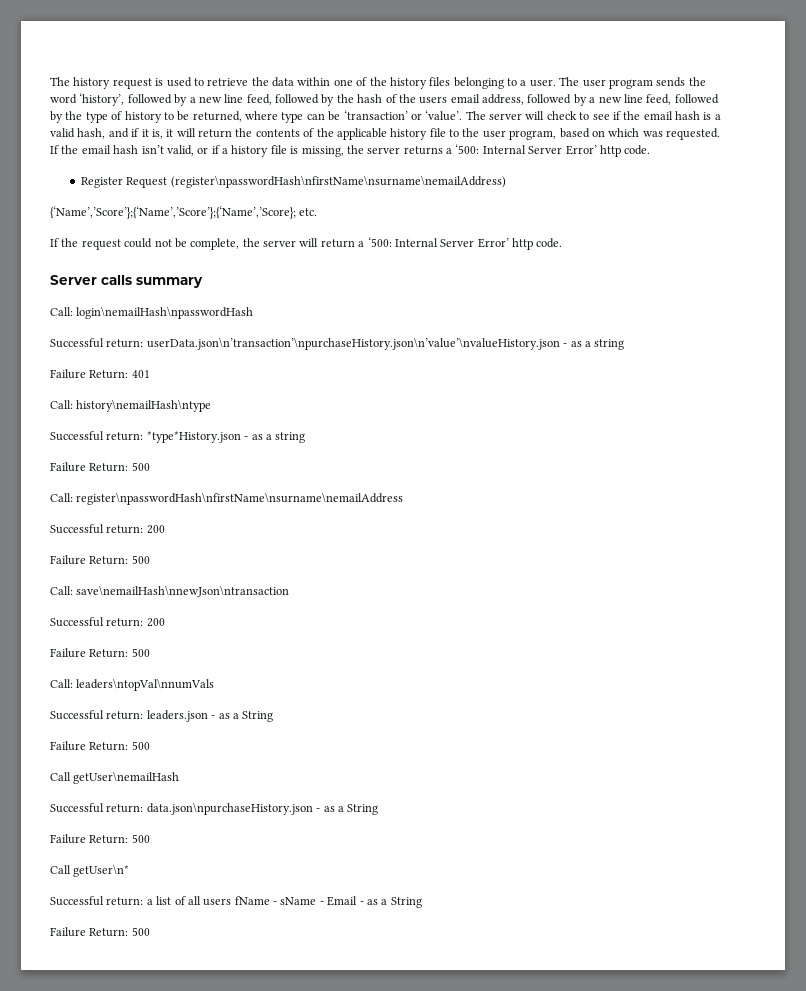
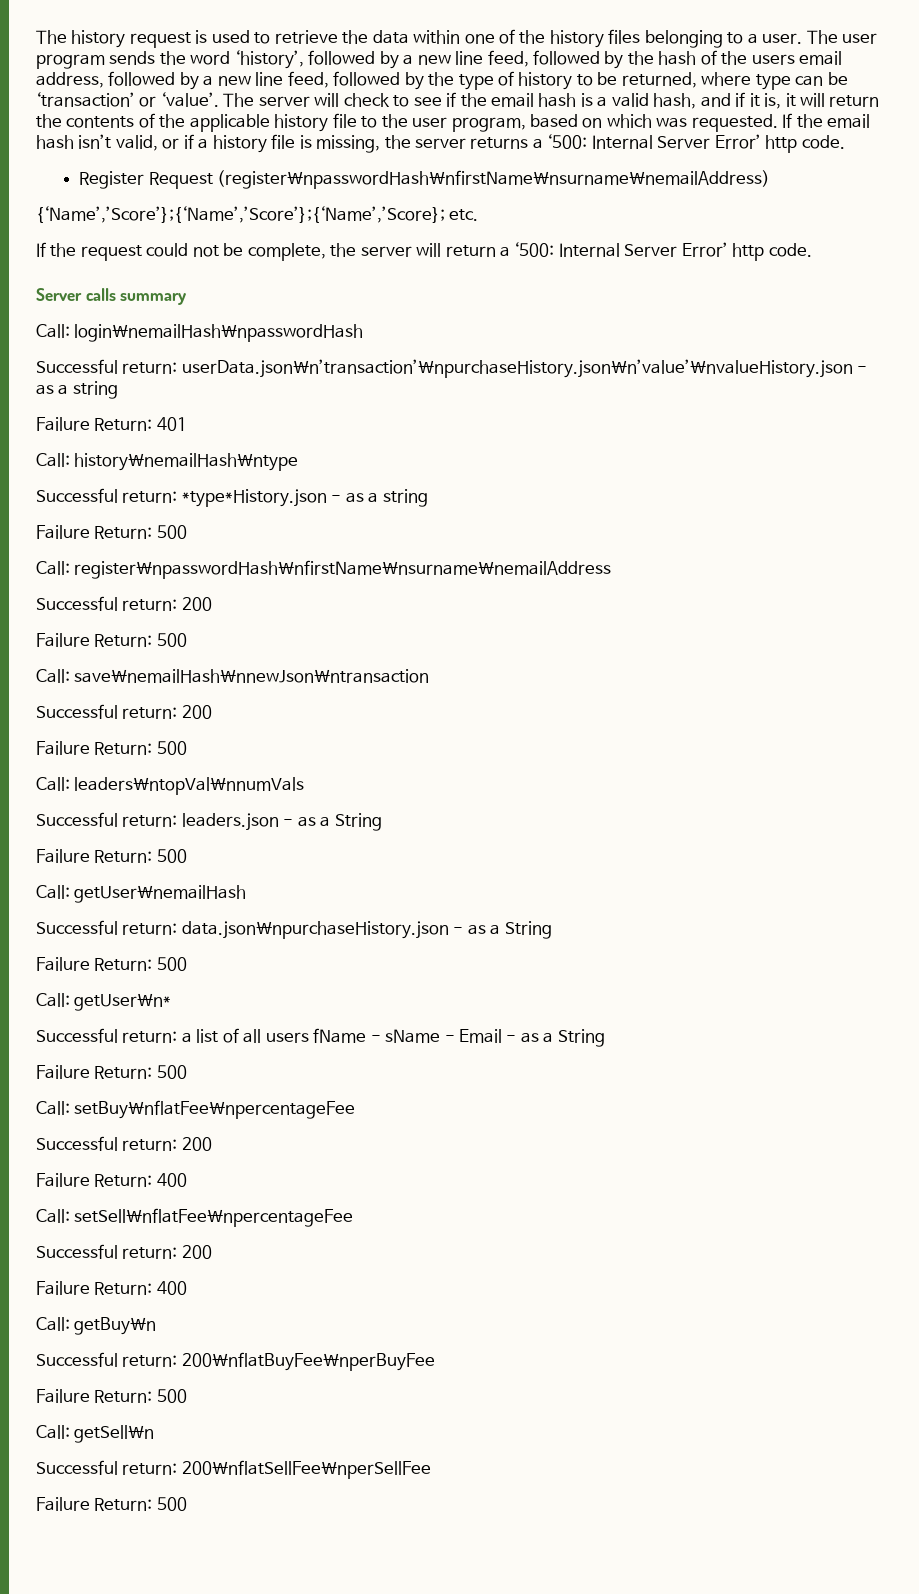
- Call getUser\nemailHash
+ Call: getUser\nemailHash
- Call getUser\n*
+ Call: getUser\n*
+ Call: setBuy\nflatFee\npercentageFee
+ Successful return: 200
+ Failure Return: 400
+ Call: setSell\nflatFee\npercentageFee
+ Successful return: 200
+ Failure Return: 400
+ Call: getBuy\n
+ Successful return: 200\nflatBuyFee\nperBuyFee
+ Failure Return: 500
+ Call: getSell\n
+ Successful return: 200\nflatSellFee\nperSellFee
+ Failure Return: 500

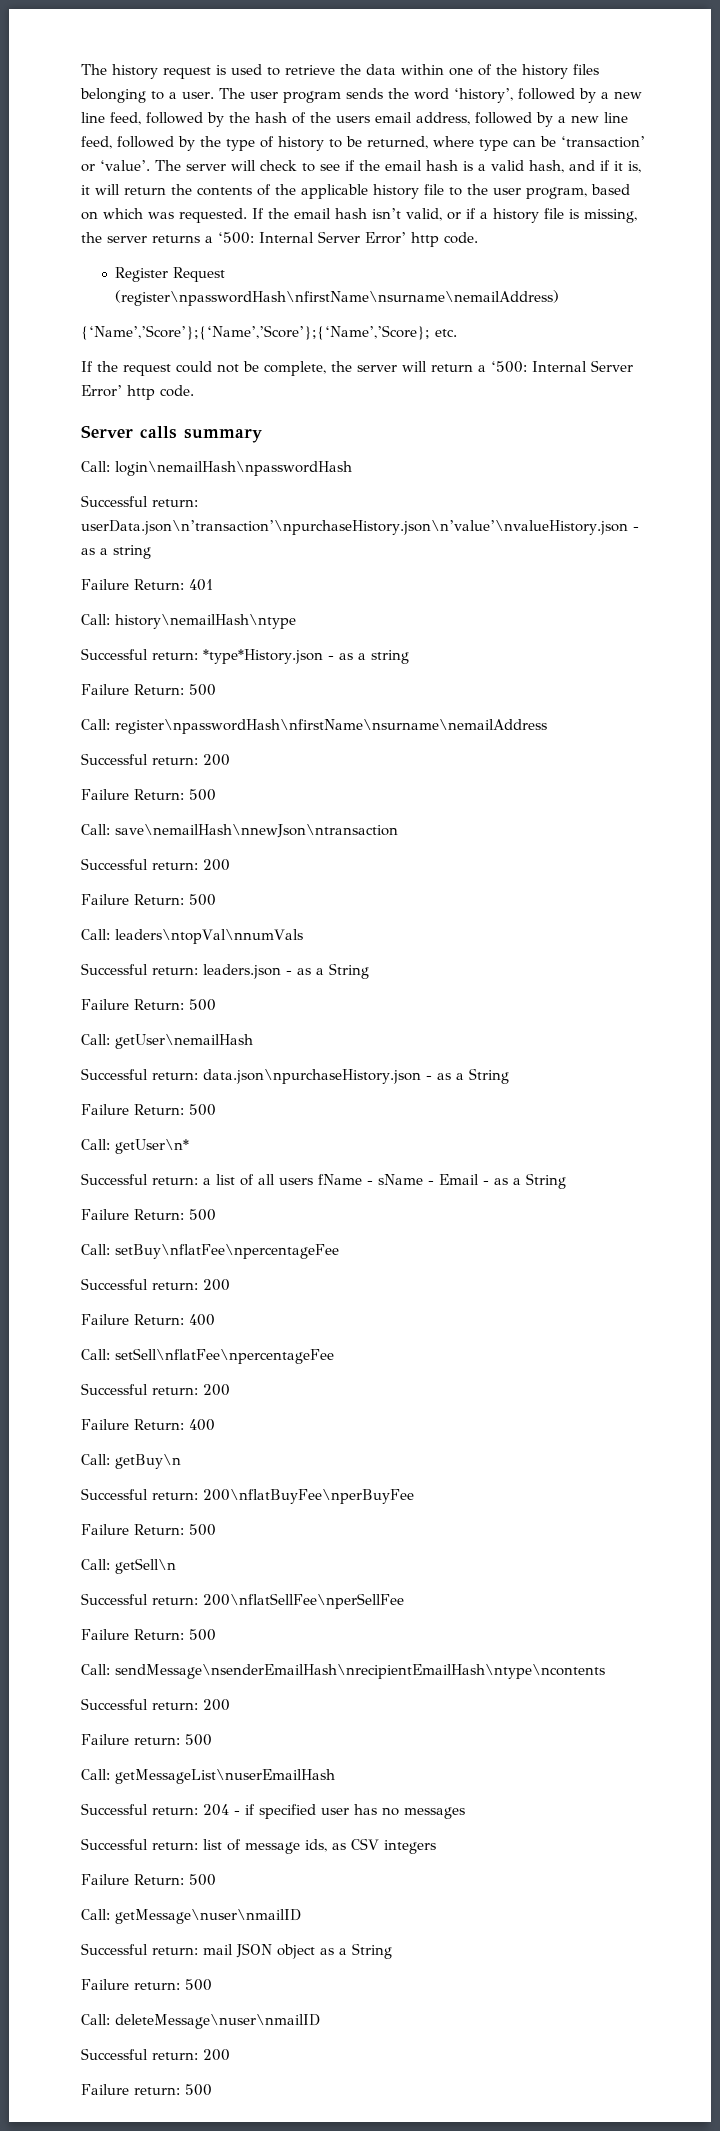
+ Call: sendMessage\nsenderEmailHash\nrecipientEmailHash\ntype\ncontents
+ Successful return: 200
+ Failure return: 500
+ Call: getMessageList\nuserEmailHash
+ Successful return: 204 - if specified user has no messages
+ Successful return: list of message ids, as CSV integers
+ Failure Return: 500
+ Call: getMessage\nuser\nmailID
+ Successful return: mail JSON object as a String
+ Failure return: 500
+ Call: deleteMessage\nuser\nmailID
+ Successful return: 200
+ Failure return: 500

